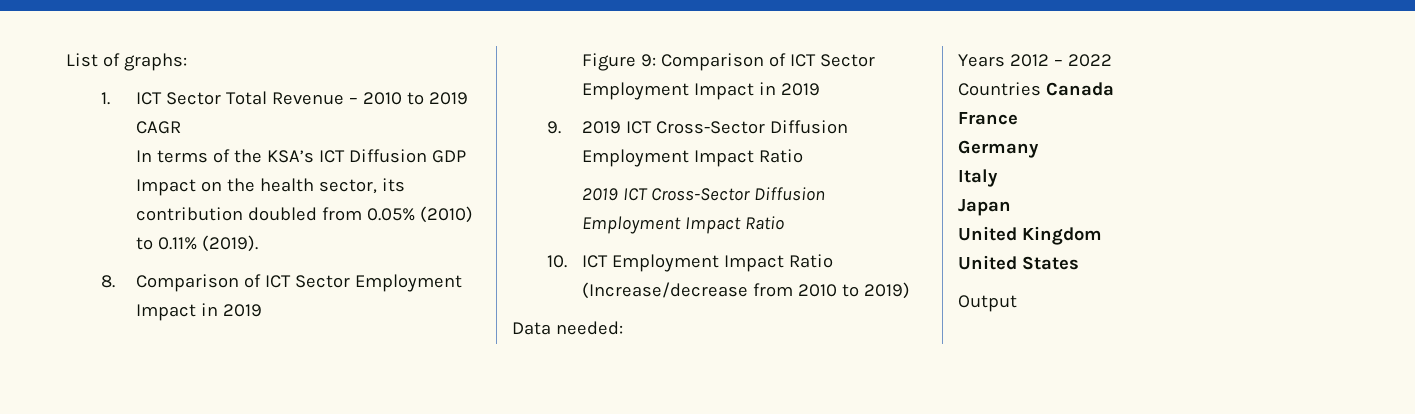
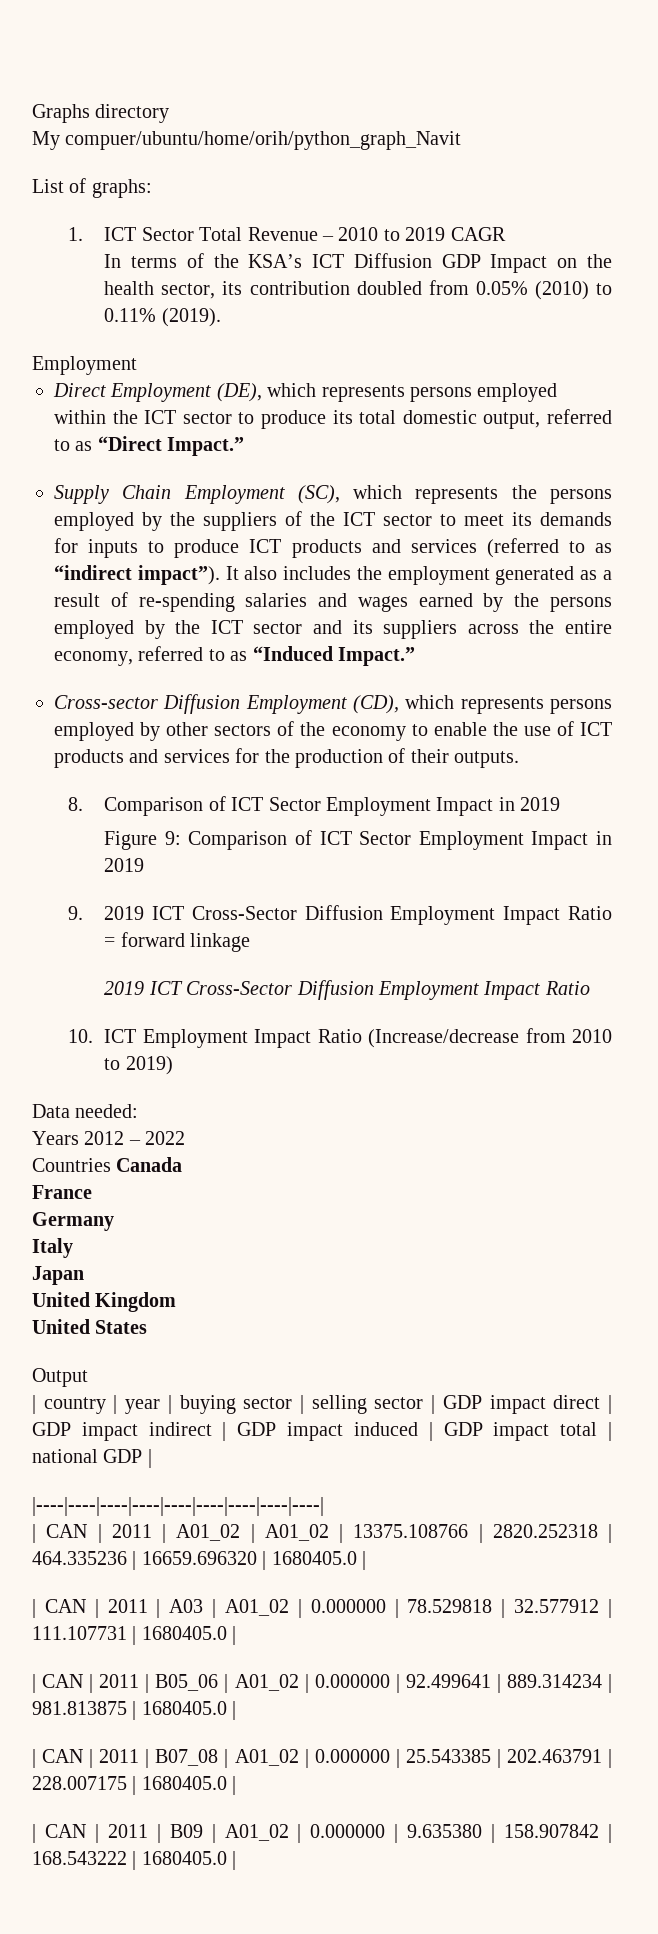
+ Graphs directory
+ My compuer/ubuntu/home/orih/python_graph_Navit
  In terms of the KSA’s ICT Diffusion GDP Impact on the health sector, its contribution doubled from 0.05% (2010) to 0.11% (2019).
+ Employment
+ Direct Employment (DE), which represents persons employed within the ICT sector to produce its total domestic output, referred to as “Direct Impact.”
+ Supply Chain Employment (SC), which represents the persons employed by the suppliers of the ICT sector to meet its demands for inputs to produce ICT products and services (referred to as “indirect impact”). It also includes the employment generated as a result of re-spending salaries and wages earned by the persons employed by the ICT sector and its suppliers across the entire economy, referred to as “Induced Impact.”
+ Cross-sector Diffusion Employment (CD), which represents persons employed by other sectors of the economy to enable the use of ICT products and services for the production of their outputs.
- 9. 2019 ICT Cross-Sector Diffusion Employment Impact Ratio
+ 9. 2019 ICT Cross-Sector Diffusion Employment Impact Ratio = forward linkage
+ | country | year | buying sector | selling sector | GDP impact direct | GDP impact indirect | GDP impact induced | GDP impact total | national GDP |
+ |----|----|----|----|----|----|----|----|----|
+ | CAN | 2011 | A01_02 | A01_02 | 13375.108766 | 2820.252318 | 464.335236 | 16659.696320 | 1680405.0 |
+ | CAN | 2011 | A03 | A01_02 | 0.000000 | 78.529818 | 32.577912 | 111.107731 | 1680405.0 |
+ | CAN | 2011 | B05_06 | A01_02 | 0.000000 | 92.499641 | 889.314234 | 981.813875 | 1680405.0 |
+ | CAN | 2011 | B07_08 | A01_02 | 0.000000 | 25.543385 | 202.463791 | 228.007175 | 1680405.0 |
+ | CAN | 2011 | B09 | A01_02 | 0.000000 | 9.635380 | 158.907842 | 168.543222 | 1680405.0 |

